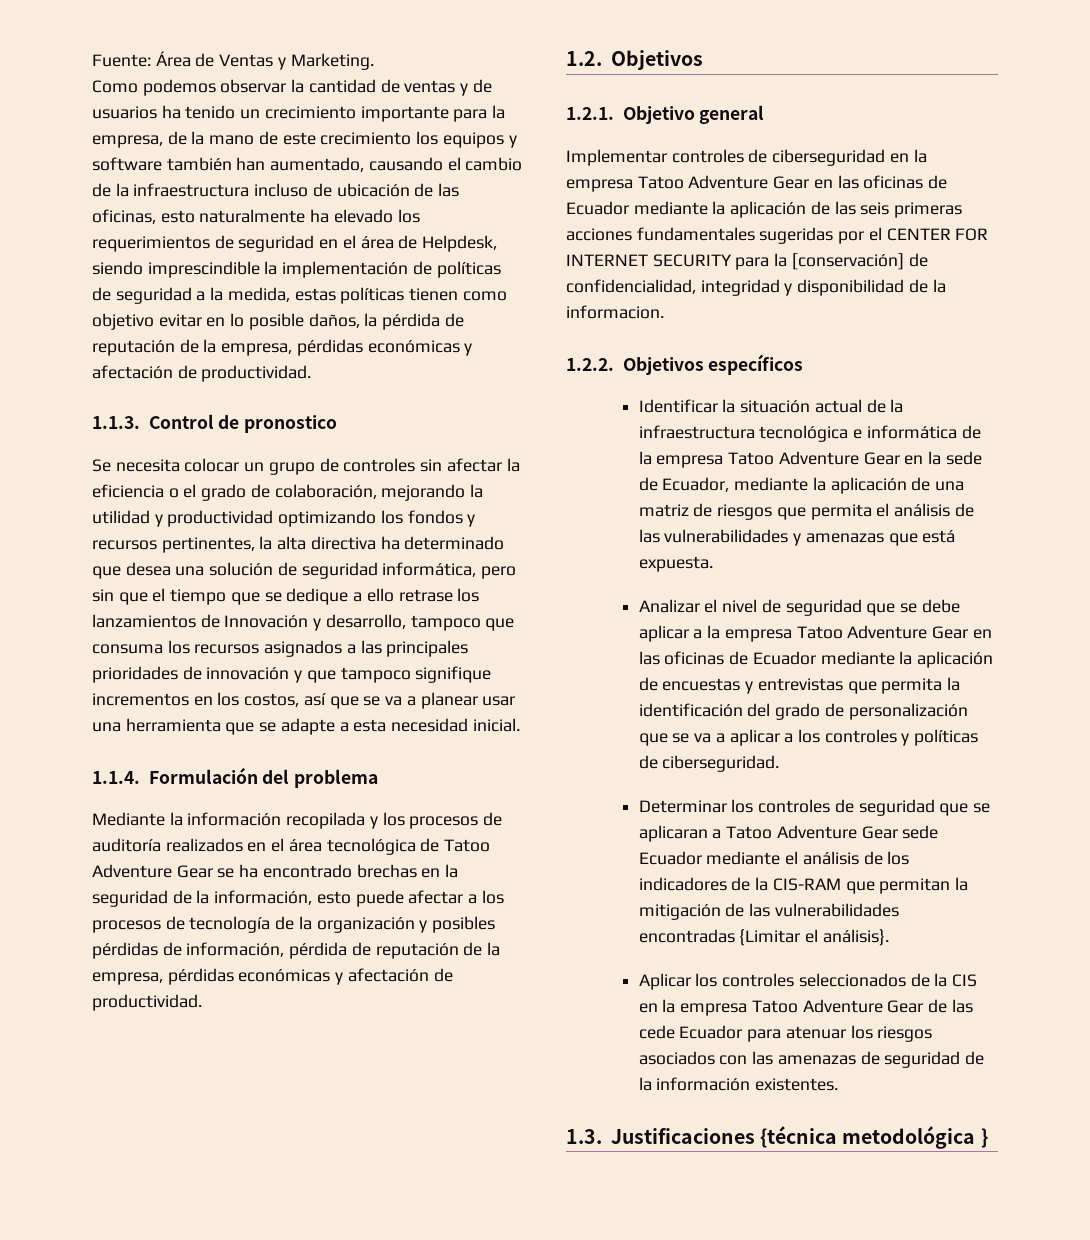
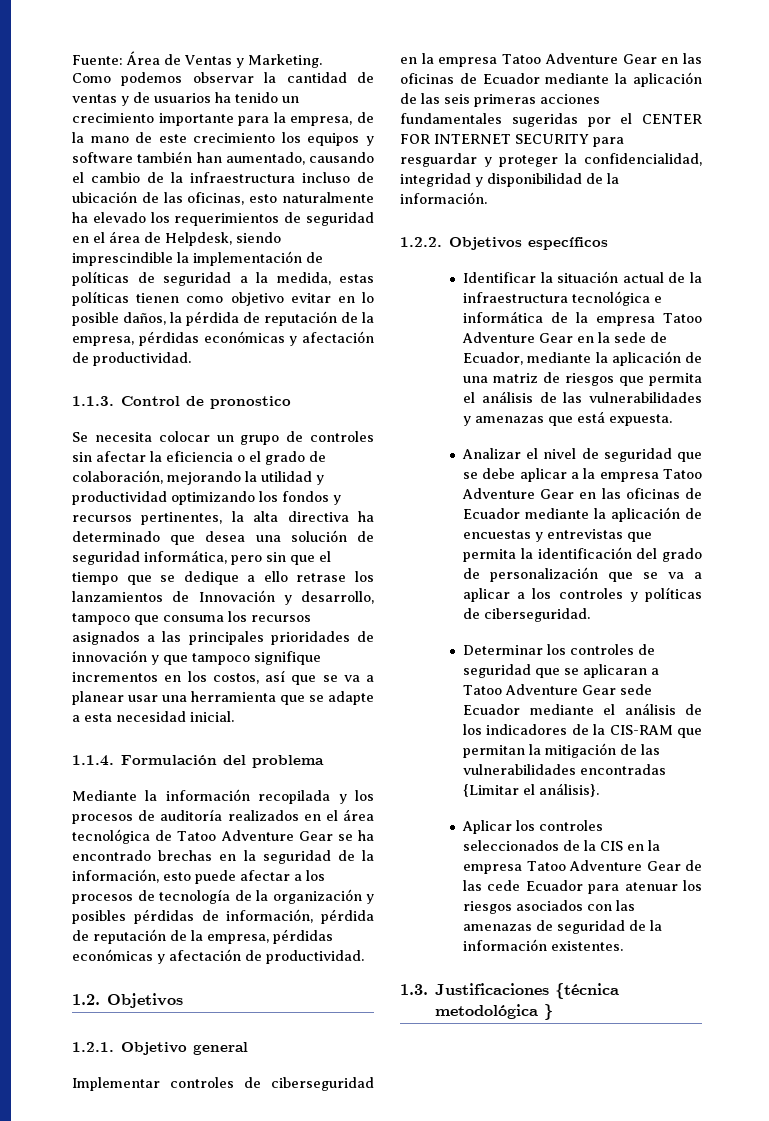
- Implementar controles de ciberseguridad en la empresa Tatoo Adventure Gear en las oficinas de Ecuador mediante la aplicación de las seis primeras acciones fundamentales sugeridas por el CENTER FOR INTERNET SECURITY para la [conservación] de confidencialidad, integridad y disponibilidad de la informacion.
+ Implementar controles de ciberseguridad en la empresa Tatoo Adventure Gear en las oficinas de Ecuador mediante la aplicación de las seis primeras acciones fundamentales sugeridas por el CENTER FOR INTERNET SECURITY para resguardar y proteger la confidencialidad, integridad y disponibilidad de la información.

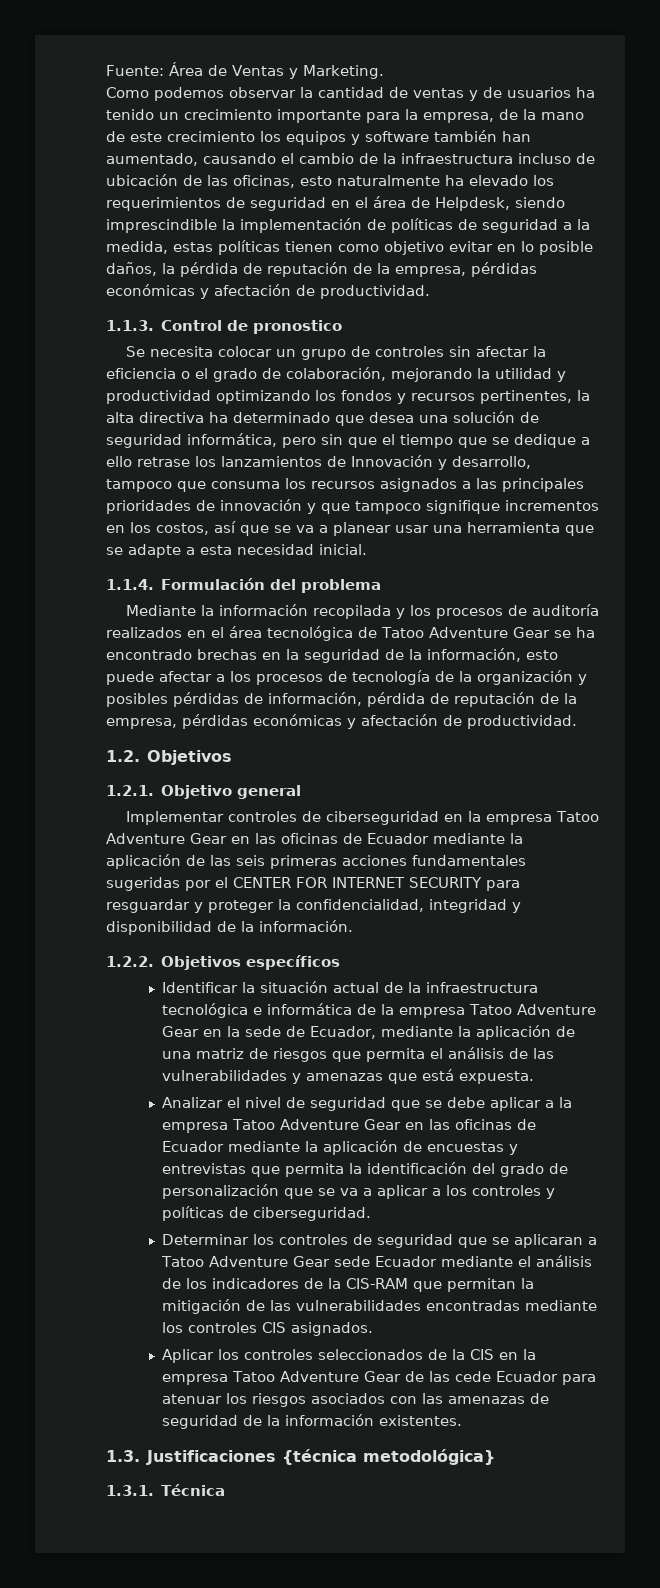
- Determinar los controles de seguridad que se aplicaran a Tatoo Adventure Gear sede Ecuador mediante el análisis de los indicadores de la CIS-RAM que permitan la mitigación de las vulnerabilidades encontradas {Limitar el análisis}.
+ Determinar los controles de seguridad que se aplicaran a Tatoo Adventure Gear sede Ecuador mediante el análisis de los indicadores de la CIS-RAM que permitan la mitigación de las vulnerabilidades encontradas mediante los controles CIS asignados.
- 1.3. Justificaciones {técnica metodológica }
+ 1.3. Justificaciones {técnica metodológica}
+ 1.3.1. Técnica

